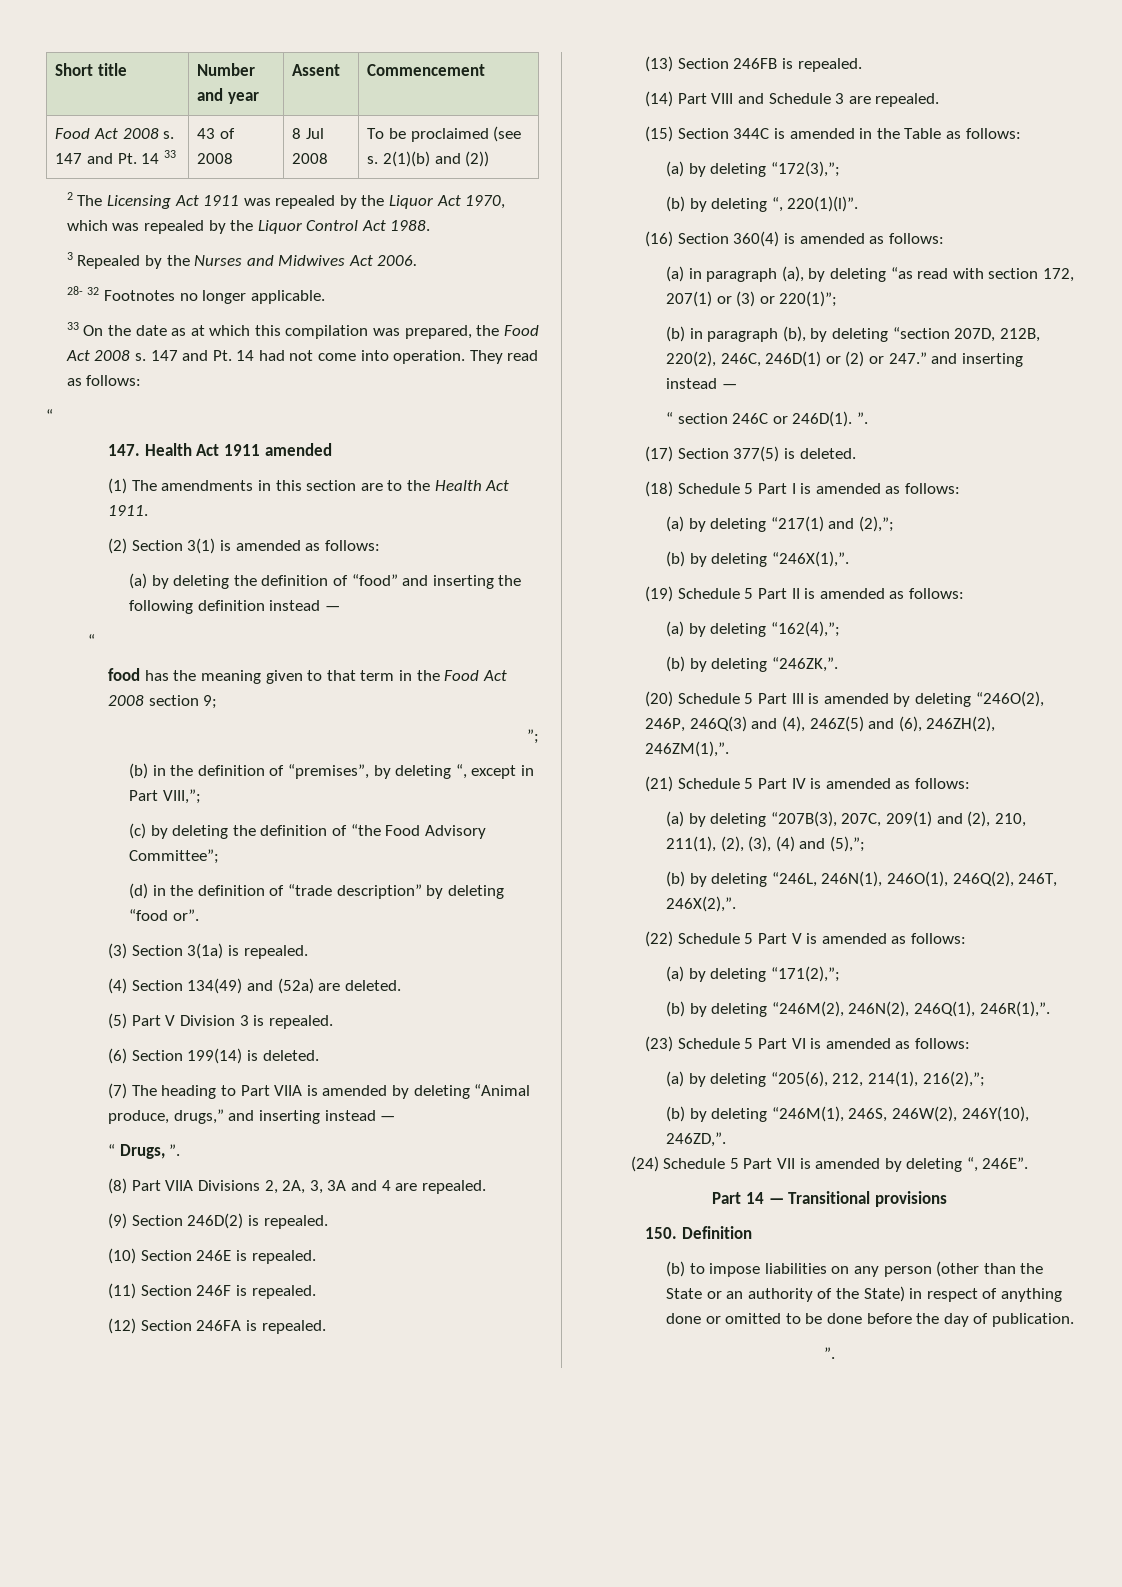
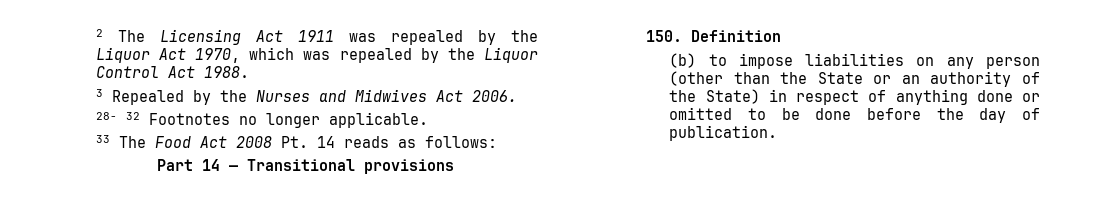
- Short title | Number and year | Assent | Commencement
- Food Act 2008 s. 147 and Pt. 14 33 | 43 of 2008 | 8 Jul 2008 | To be proclaimed (see s. 2(1)(b) and (2))
- 33 On the date as at which this compilation was prepared, the Food Act 2008 s. 147 and Pt. 14 had not come into operation. They read as follows:
- “
- 147. Health Act 1911 amended
- (1) The amendments in this section are to the Health Act 1911.
- (2) Section 3(1) is amended as follows:
- (a) by deleting the definition of “food” and inserting the following definition instead —
- “
- food has the meaning given to that term in the Food Act 2008 section 9;
- ”;
- (b) in the definition of “premises”, by deleting “, except in Part VIII,”;
- (c) by deleting the definition of “the Food Advisory Committee”;
- (d) in the definition of “trade description” by deleting “food or”.
- (3) Section 3(1a) is repealed.
- (4) Section 134(49) and (52a) are deleted.
- (5) Part V Division 3 is repealed.
- (6) Section 199(14) is deleted.
- (7) The heading to Part VIIA is amended by deleting “Animal produce, drugs,” and inserting instead —
- “ Drugs, ”.
- (8) Part VIIA Divisions 2, 2A, 3, 3A and 4 are repealed.
- (9) Section 246D(2) is repealed.
- (10) Section 246E is repealed.
- (11) Section 246F is repealed.
- (12) Section 246FA is repealed.
- (13) Section 246FB is repealed.
- (14) Part VIII and Schedule 3 are repealed.
- (15) Section 344C is amended in the Table as follows:
- (a) by deleting “172(3),”;
- (b) by deleting “, 220(1)(l)”.
- (16) Section 360(4) is amended as follows:
- (a) in paragraph (a), by deleting “as read with section 172, 207(1) or (3) or 220(1)”;
- (b) in paragraph (b), by deleting “section 207D, 212B, 220(2), 246C, 246D(1) or (2) or 247.” and inserting instead —
- “ section 246C or 246D(1). ”.
- (17) Section 377(5) is deleted.
- (18) Schedule 5 Part I is amended as follows:
- (a) by deleting “217(1) and (2),”;
- (b) by deleting “246X(1),”.
- (19) Schedule 5 Part II is amended as follows:
- (a) by deleting “162(4),”;
- (b) by deleting “246ZK,”.
- (20) Schedule 5 Part III is amended by deleting “246O(2), 246P, 246Q(3) and (4), 246Z(5) and (6), 246ZH(2), 246ZM(1),”.
- (21) Schedule 5 Part IV is amended as follows:
- (a) by deleting “207B(3), 207C, 209(1) and (2), 210, 211(1), (2), (3), (4) and (5),”;
- (b) by deleting “246L, 246N(1), 246O(1), 246Q(2), 246T, 246X(2),”.
- (22) Schedule 5 Part V is amended as follows:
- (a) by deleting “171(2),”;
- (b) by deleting “246M(2), 246N(2), 246Q(1), 246R(1),”.
- (23) Schedule 5 Part VI is amended as follows:
- (a) by deleting “205(6), 212, 214(1), 216(2),”;
- (b) by deleting “246M(1), 246S, 246W(2), 246Y(10), 246ZD,”.
- (24) Schedule 5 Part VII is amended by deleting “, 246E”.
+ 33 The Food Act 2008 Pt. 14 reads as follows:
  (b) to impose liabilities on any person (other than the State or an authority of the State) in respect of anything done or omitted to be done before the day of publication.
- ”.

